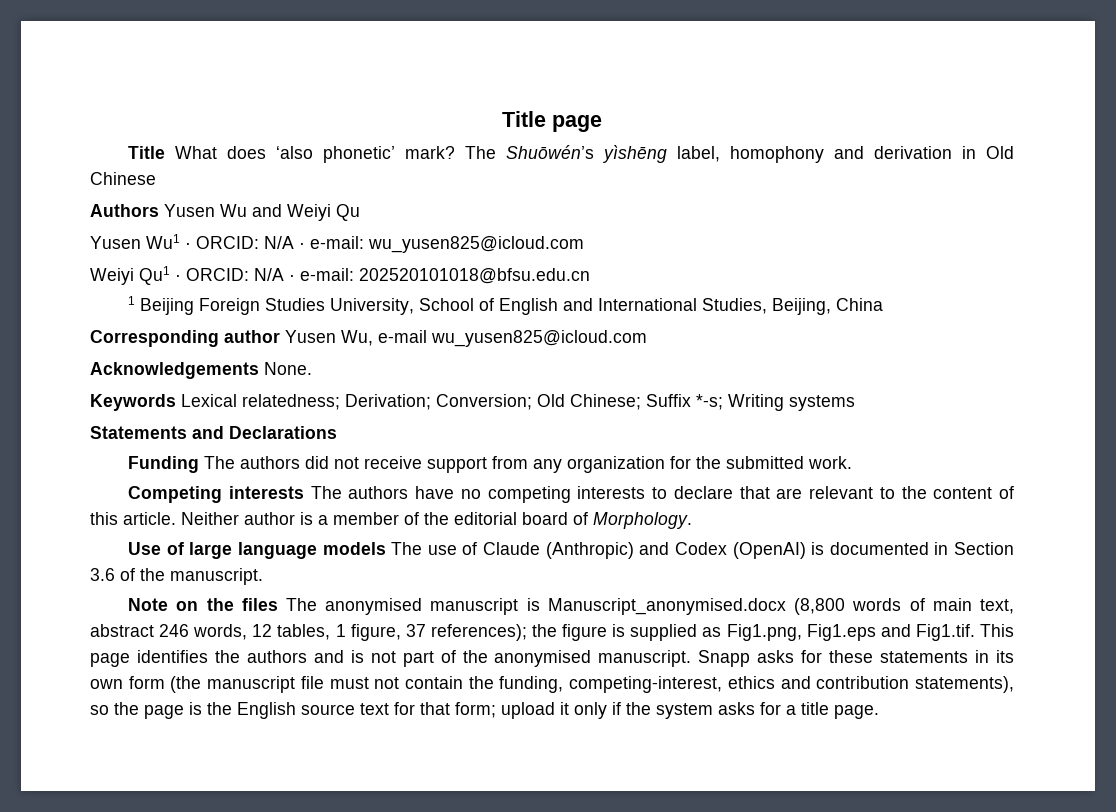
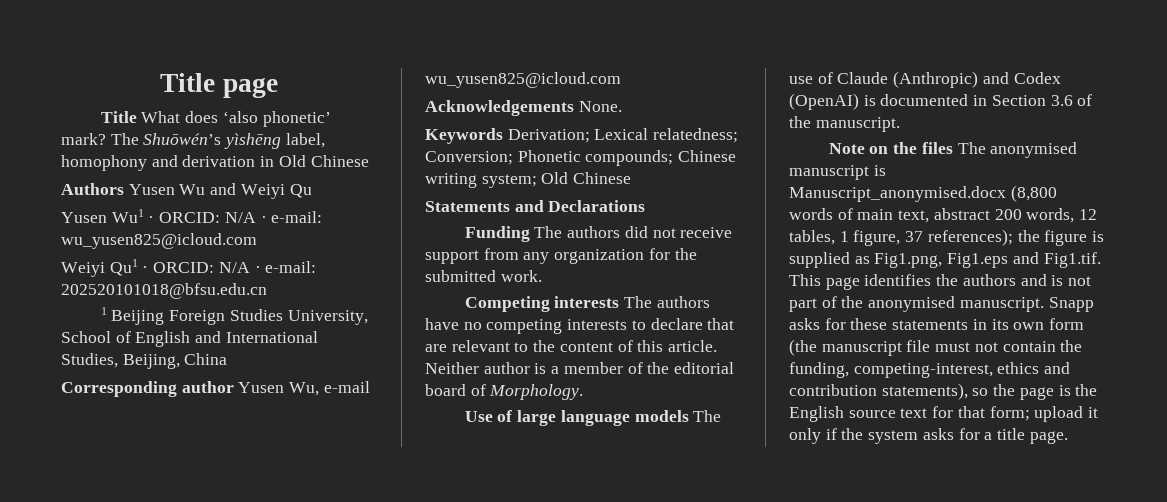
- Keywords Lexical relatedness; Derivation; Conversion; Old Chinese; Suffix *-s; Writing systems
+ Keywords Derivation; Lexical relatedness; Conversion; Phonetic compounds; Chinese writing system; Old Chinese
- Note on the files The anonymised manuscript is Manuscript_anonymised.docx (8,800 words of main text, abstract 246 words, 12 tables, 1 figure, 37 references); the figure is supplied as Fig1.png, Fig1.eps and Fig1.tif. This page identifies the authors and is not part of the anonymised manuscript.
+ Note on the files The anonymised manuscript is Manuscript_anonymised.docx (8,800 words of main text, abstract 200 words, 12 tables, 1 figure, 37 references); the figure is supplied as Fig1.png, Fig1.eps and Fig1.tif. This page identifies the authors and is not part of the anonymised manuscript.

